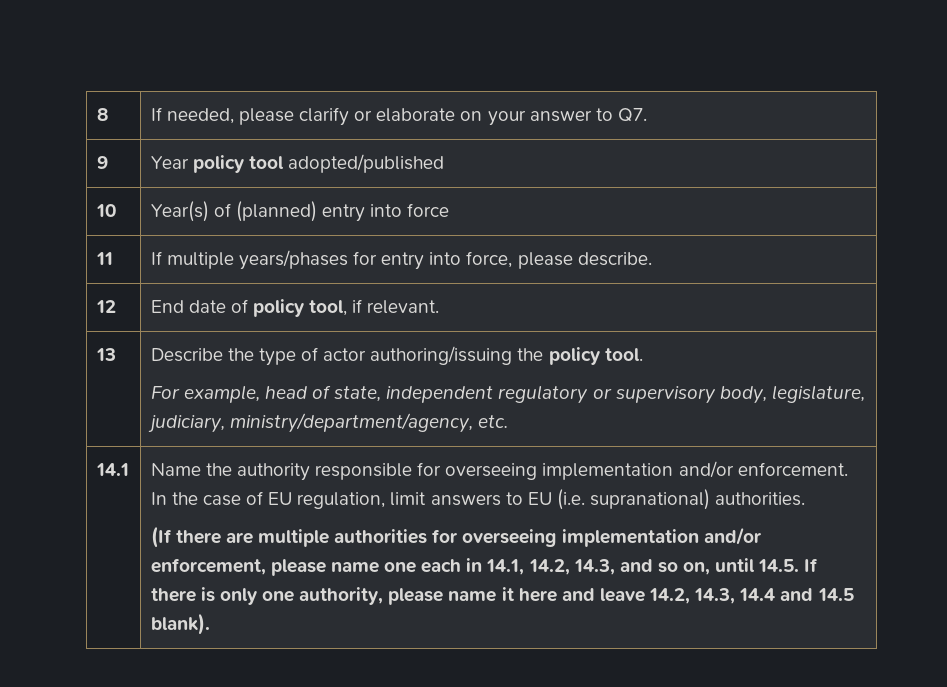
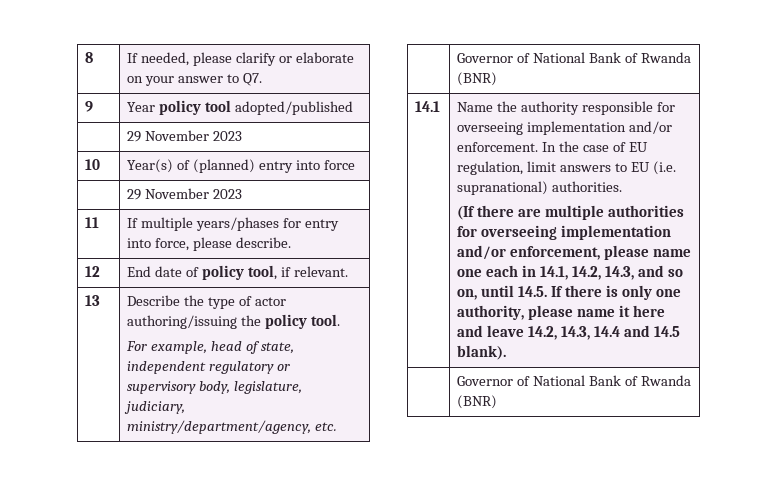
  9 | Year policy tool adopted/published
+ | 29 November 2023
  10 | Year(s) of (planned) entry into force
+ | 29 November 2023
  13 | Describe the type of actor authoring/issuing the policy tool.
  For example, head of state, independent regulatory or supervisory body, legislature, judiciary, ministry/department/agency, etc.
+ | Governor of National Bank of Rwanda (BNR)
  (If there are multiple authorities for overseeing implementation and/or enforcement, please name one each in 14.1, 14.2, 14.3, and so on, until 14.5. If there is only one authority, please name it here and leave 14.2, 14.3, 14.4 and 14.5 blank).
+ | Governor of National Bank of Rwanda (BNR)

